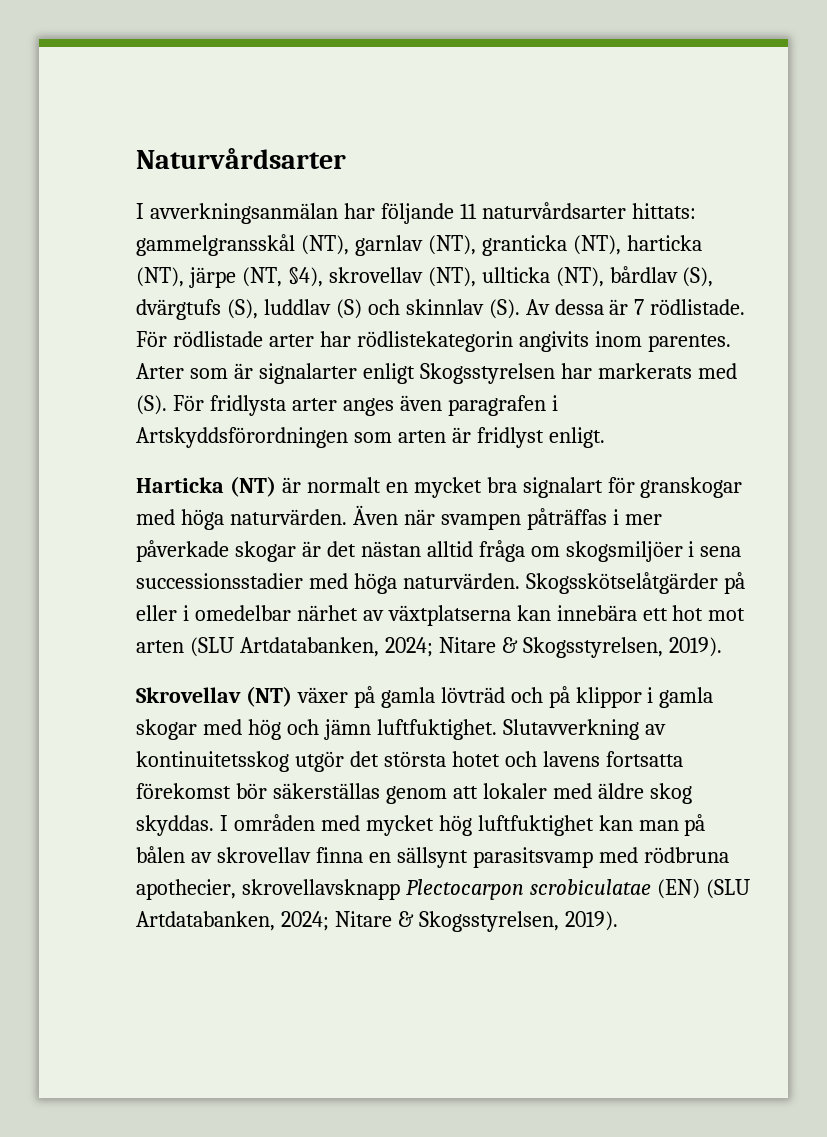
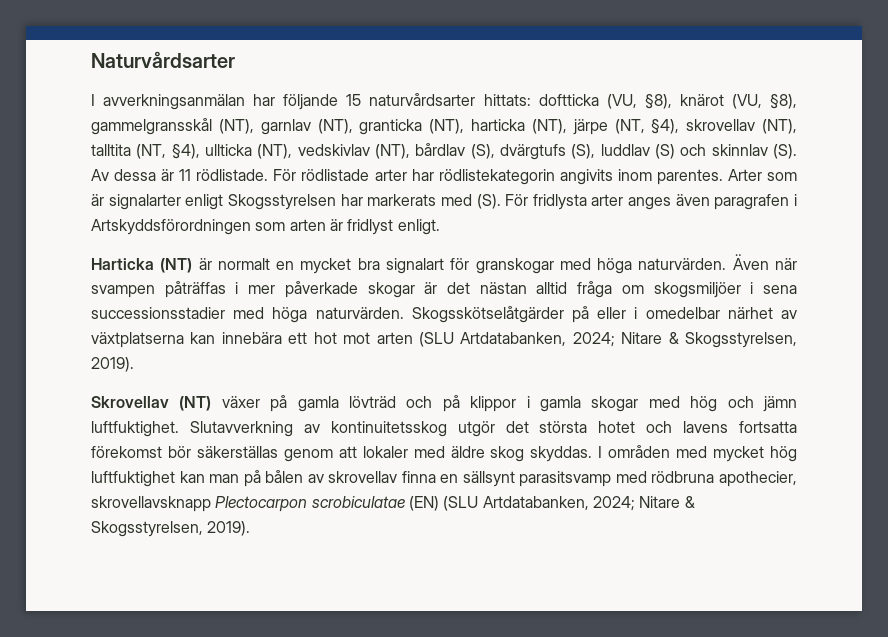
- I avverkningsanmälan har följande 11 naturvårdsarter hittats: gammelgransskål (NT), garnlav (NT), granticka (NT), harticka (NT), järpe (NT, §4), skrovellav (NT), ullticka (NT), bårdlav (S), dvärgtufs (S), luddlav (S) och skinnlav (S). Av dessa är 7 rödlistade.
+ I avverkningsanmälan har följande 15 naturvårdsarter hittats: doftticka (VU, §8), knärot (VU, §8), gammelgransskål (NT), garnlav (NT), granticka (NT), harticka (NT), järpe (NT, §4), skrovellav (NT), talltita (NT, §4), ullticka (NT), vedskivlav (NT), bårdlav (S), dvärgtufs (S), luddlav (S) och skinnlav (S). Av dessa är 11 rödlistade.

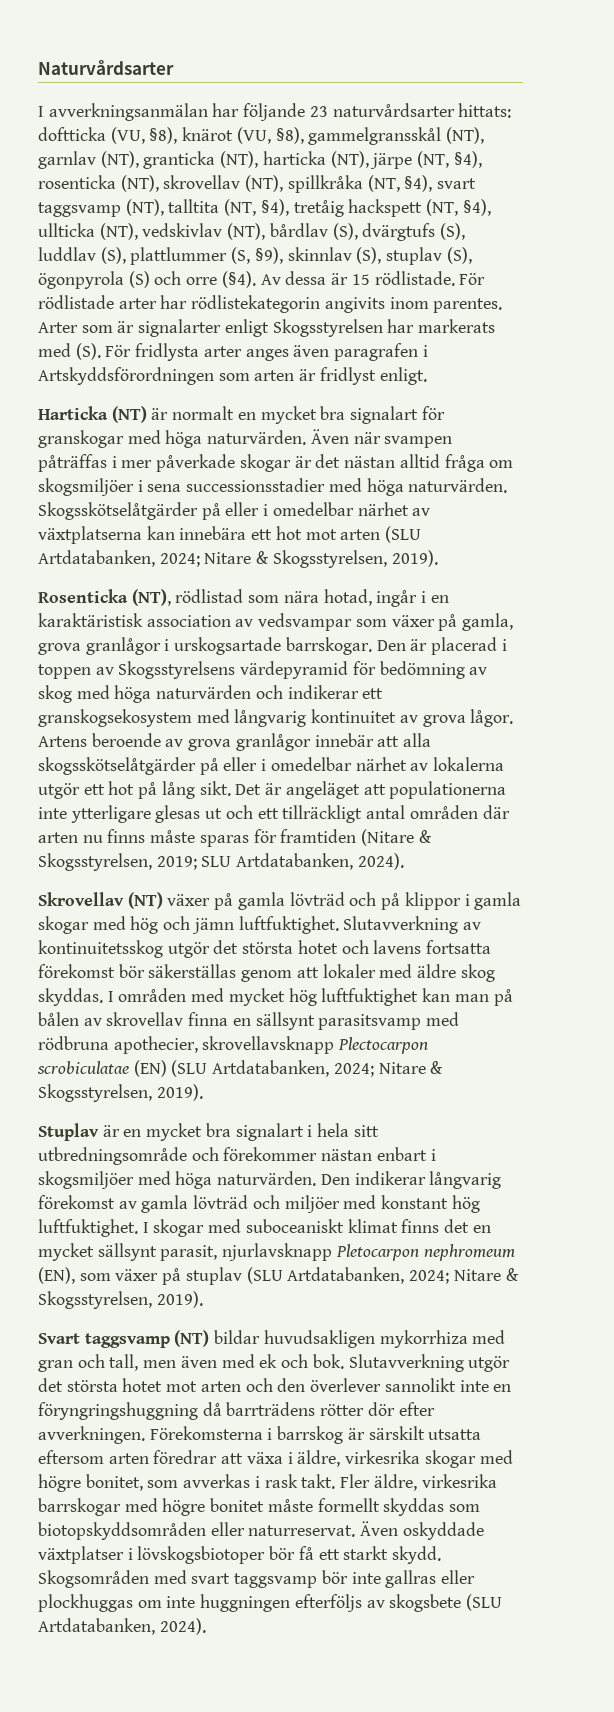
- I avverkningsanmälan har följande 15 naturvårdsarter hittats: doftticka (VU, §8), knärot (VU, §8), gammelgransskål (NT), garnlav (NT), granticka (NT), harticka (NT), järpe (NT, §4), skrovellav (NT), talltita (NT, §4), ullticka (NT), vedskivlav (NT), bårdlav (S), dvärgtufs (S), luddlav (S) och skinnlav (S). Av dessa är 11 rödlistade.
+ I avverkningsanmälan har följande 23 naturvårdsarter hittats: doftticka (VU, §8), knärot (VU, §8), gammelgransskål (NT), garnlav (NT), granticka (NT), harticka (NT), järpe (NT, §4), rosenticka (NT), skrovellav (NT), spillkråka (NT, §4), svart taggsvamp (NT), talltita (NT, §4), tretåig hackspett (NT, §4), ullticka (NT), vedskivlav (NT), bårdlav (S), dvärgtufs (S), luddlav (S), plattlummer (S, §9), skinnlav (S), stuplav (S), ögonpyrola (S) och orre (§4). Av dessa är 15 rödlistade.
+ Rosenticka (NT), rödlistad som nära hotad, ingår i en karaktäristisk association av vedsvampar som växer på gamla, grova granlågor i urskogsartade barrskogar. Den är placerad i toppen av Skogsstyrelsens värdepyramid för bedömning av skog med höga naturvärden och indikerar ett granskogsekosystem med långvarig kontinuitet av grova lågor. Artens beroende av grova granlågor innebär att alla skogsskötselåtgärder på eller i omedelbar närhet av lokalerna utgör ett hot på lång sikt. Det är angeläget att populationerna inte ytterligare glesas ut och ett tillräckligt antal områden där arten nu finns måste sparas för framtiden (Nitare & Skogsstyrelsen, 2019; SLU Artdatabanken, 2024).
+ Stuplav är en mycket bra signalart i hela sitt utbredningsområde och förekommer nästan enbart i skogsmiljöer med höga naturvärden. Den indikerar långvarig förekomst av gamla lövträd och miljöer med konstant hög luftfuktighet. I skogar med suboceaniskt klimat finns det en mycket sällsynt parasit, njurlavsknapp Pletocarpon nephromeum (EN), som växer på stuplav (SLU Artdatabanken, 2024; Nitare & Skogsstyrelsen, 2019).
+ Svart taggsvamp (NT) bildar huvudsakligen mykorrhiza med gran och tall, men även med ek och bok. Slutavverkning utgör det största hotet mot arten och den överlever sannolikt inte en föryngringshuggning då barrträdens rötter dör efter avverkningen. Förekomsterna i barrskog är särskilt utsatta eftersom arten föredrar att växa i äldre, virkesrika skogar med högre bonitet, som avverkas i rask takt. Fler äldre, virkesrika barrskogar med högre bonitet måste formellt skyddas som biotopskyddsområden eller naturreservat. Även oskyddade växtplatser i lövskogsbiotoper bör få ett starkt skydd. Skogsområden med svart taggsvamp bör inte gallras eller plockhuggas om inte huggningen efterföljs av skogsbete (SLU Artdatabanken, 2024).

